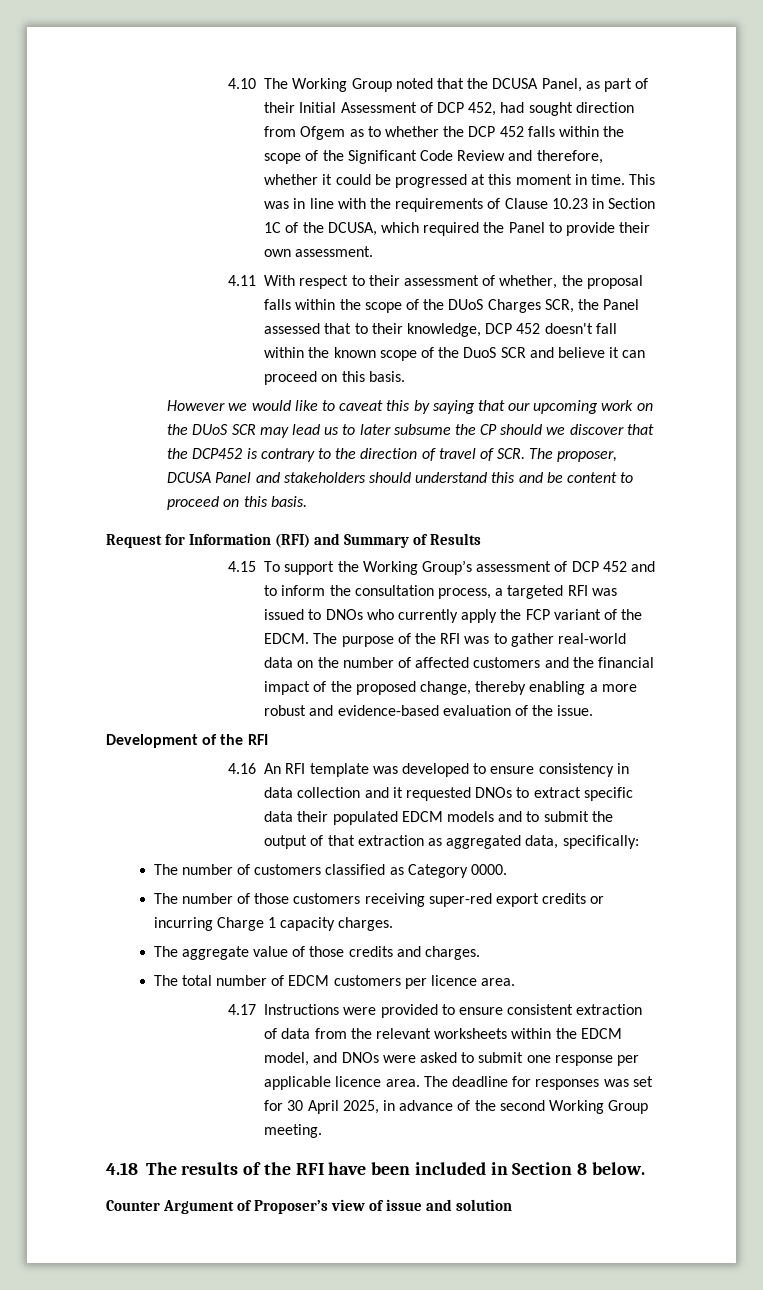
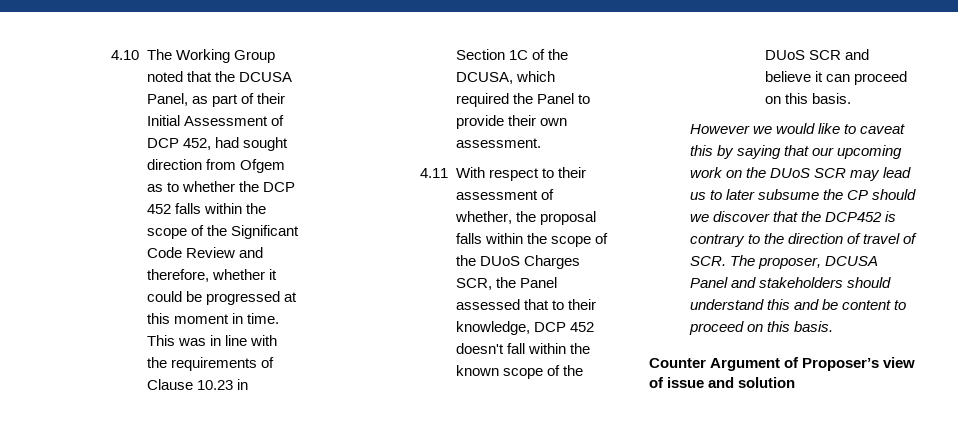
- 4.11 With respect to their assessment of whether, the proposal falls within the scope of the DUoS Charges SCR, the Panel assessed that to their knowledge, DCP 452 doesn't fall within the known scope of the DuoS SCR and believe it can proceed on this basis.
+ 4.11 With respect to their assessment of whether, the proposal falls within the scope of the DUoS Charges SCR, the Panel assessed that to their knowledge, DCP 452 doesn't fall within the known scope of the DUoS SCR and believe it can proceed on this basis.
- Request for Information (RFI) and Summary of Results
- 4.15 To support the Working Group’s assessment of DCP 452 and to inform the consultation process, a targeted RFI was issued to DNOs who currently apply the FCP variant of the EDCM. The purpose of the RFI was to gather real-world data on the number of affected customers and the financial impact of the proposed change, thereby enabling a more robust and evidence-based evaluation of the issue.
- Development of the RFI
- 4.16 An RFI template was developed to ensure consistency in data collection and it requested DNOs to extract specific data their populated EDCM models and to submit the output of that extraction as aggregated data, specifically:
- The number of customers classified as Category 0000.
- The number of those customers receiving super-red export credits or incurring Charge 1 capacity charges.
- The aggregate value of those credits and charges.
- The total number of EDCM customers per licence area.
- 4.17 Instructions were provided to ensure consistent extraction of data from the relevant worksheets within the EDCM model, and DNOs were asked to submit one response per applicable licence area. The deadline for responses was set for 30 April 2025, in advance of the second Working Group meeting.
- 4.18 The results of the RFI have been included in Section 8 below.

